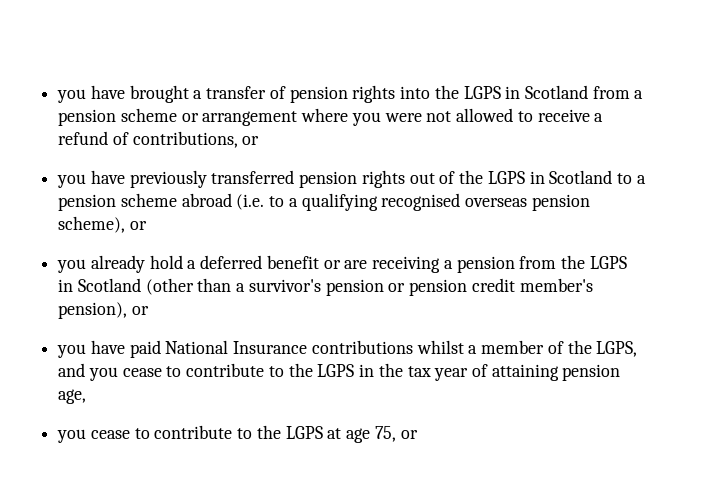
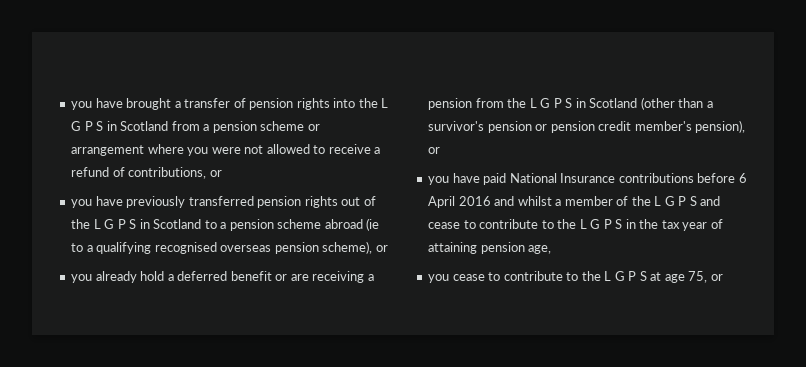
- you have brought a transfer of pension rights into the LGPS in Scotland from a pension scheme or arrangement where you were not allowed to receive a refund of contributions, or
+ you have brought a transfer of pension rights into the L G P S in Scotland from a pension scheme or arrangement where you were not allowed to receive a refund of contributions, or
- you have previously transferred pension rights out of the LGPS in Scotland to a pension scheme abroad (i.e. to a qualifying recognised overseas pension scheme), or
+ you have previously transferred pension rights out of the L G P S in Scotland to a pension scheme abroad (ie to a qualifying recognised overseas pension scheme), or
- you already hold a deferred benefit or are receiving a pension from the LGPS in Scotland (other than a survivor's pension or pension credit member's pension), or
+ you already hold a deferred benefit or are receiving a pension from the L G P S in Scotland (other than a survivor's pension or pension credit member's pension), or
- you have paid National Insurance contributions whilst a member of the LGPS, and you cease to contribute to the LGPS in the tax year of attaining pension age,
+ you have paid National Insurance contributions before 6 April 2016 and whilst a member of the L G P S and cease to contribute to the L G P S in the tax year of attaining pension age,
- you cease to contribute to the LGPS at age 75, or
+ you cease to contribute to the L G P S at age 75, or

